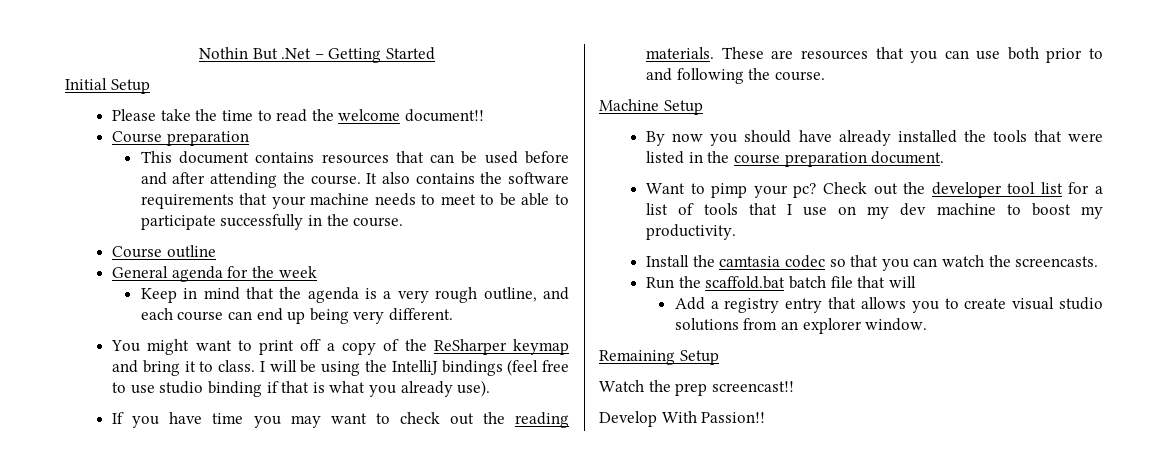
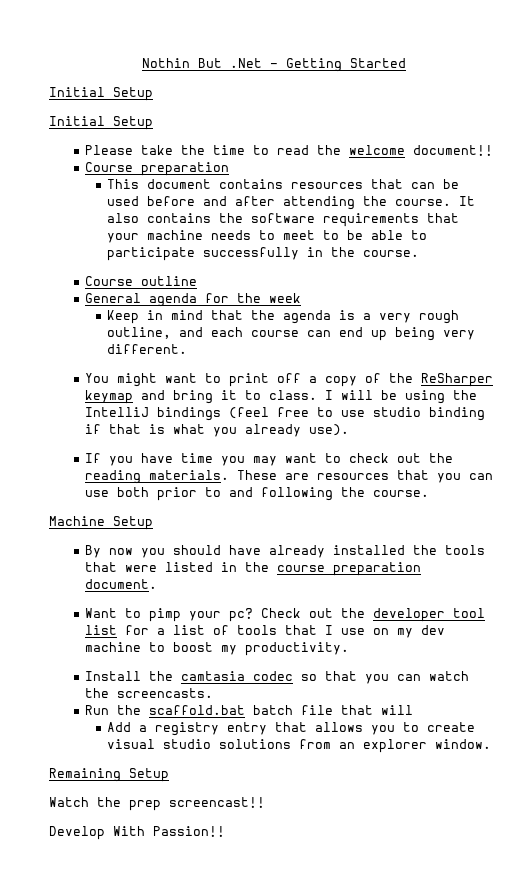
  Nothin But .Net – Getting Started
+ Initial Setup

